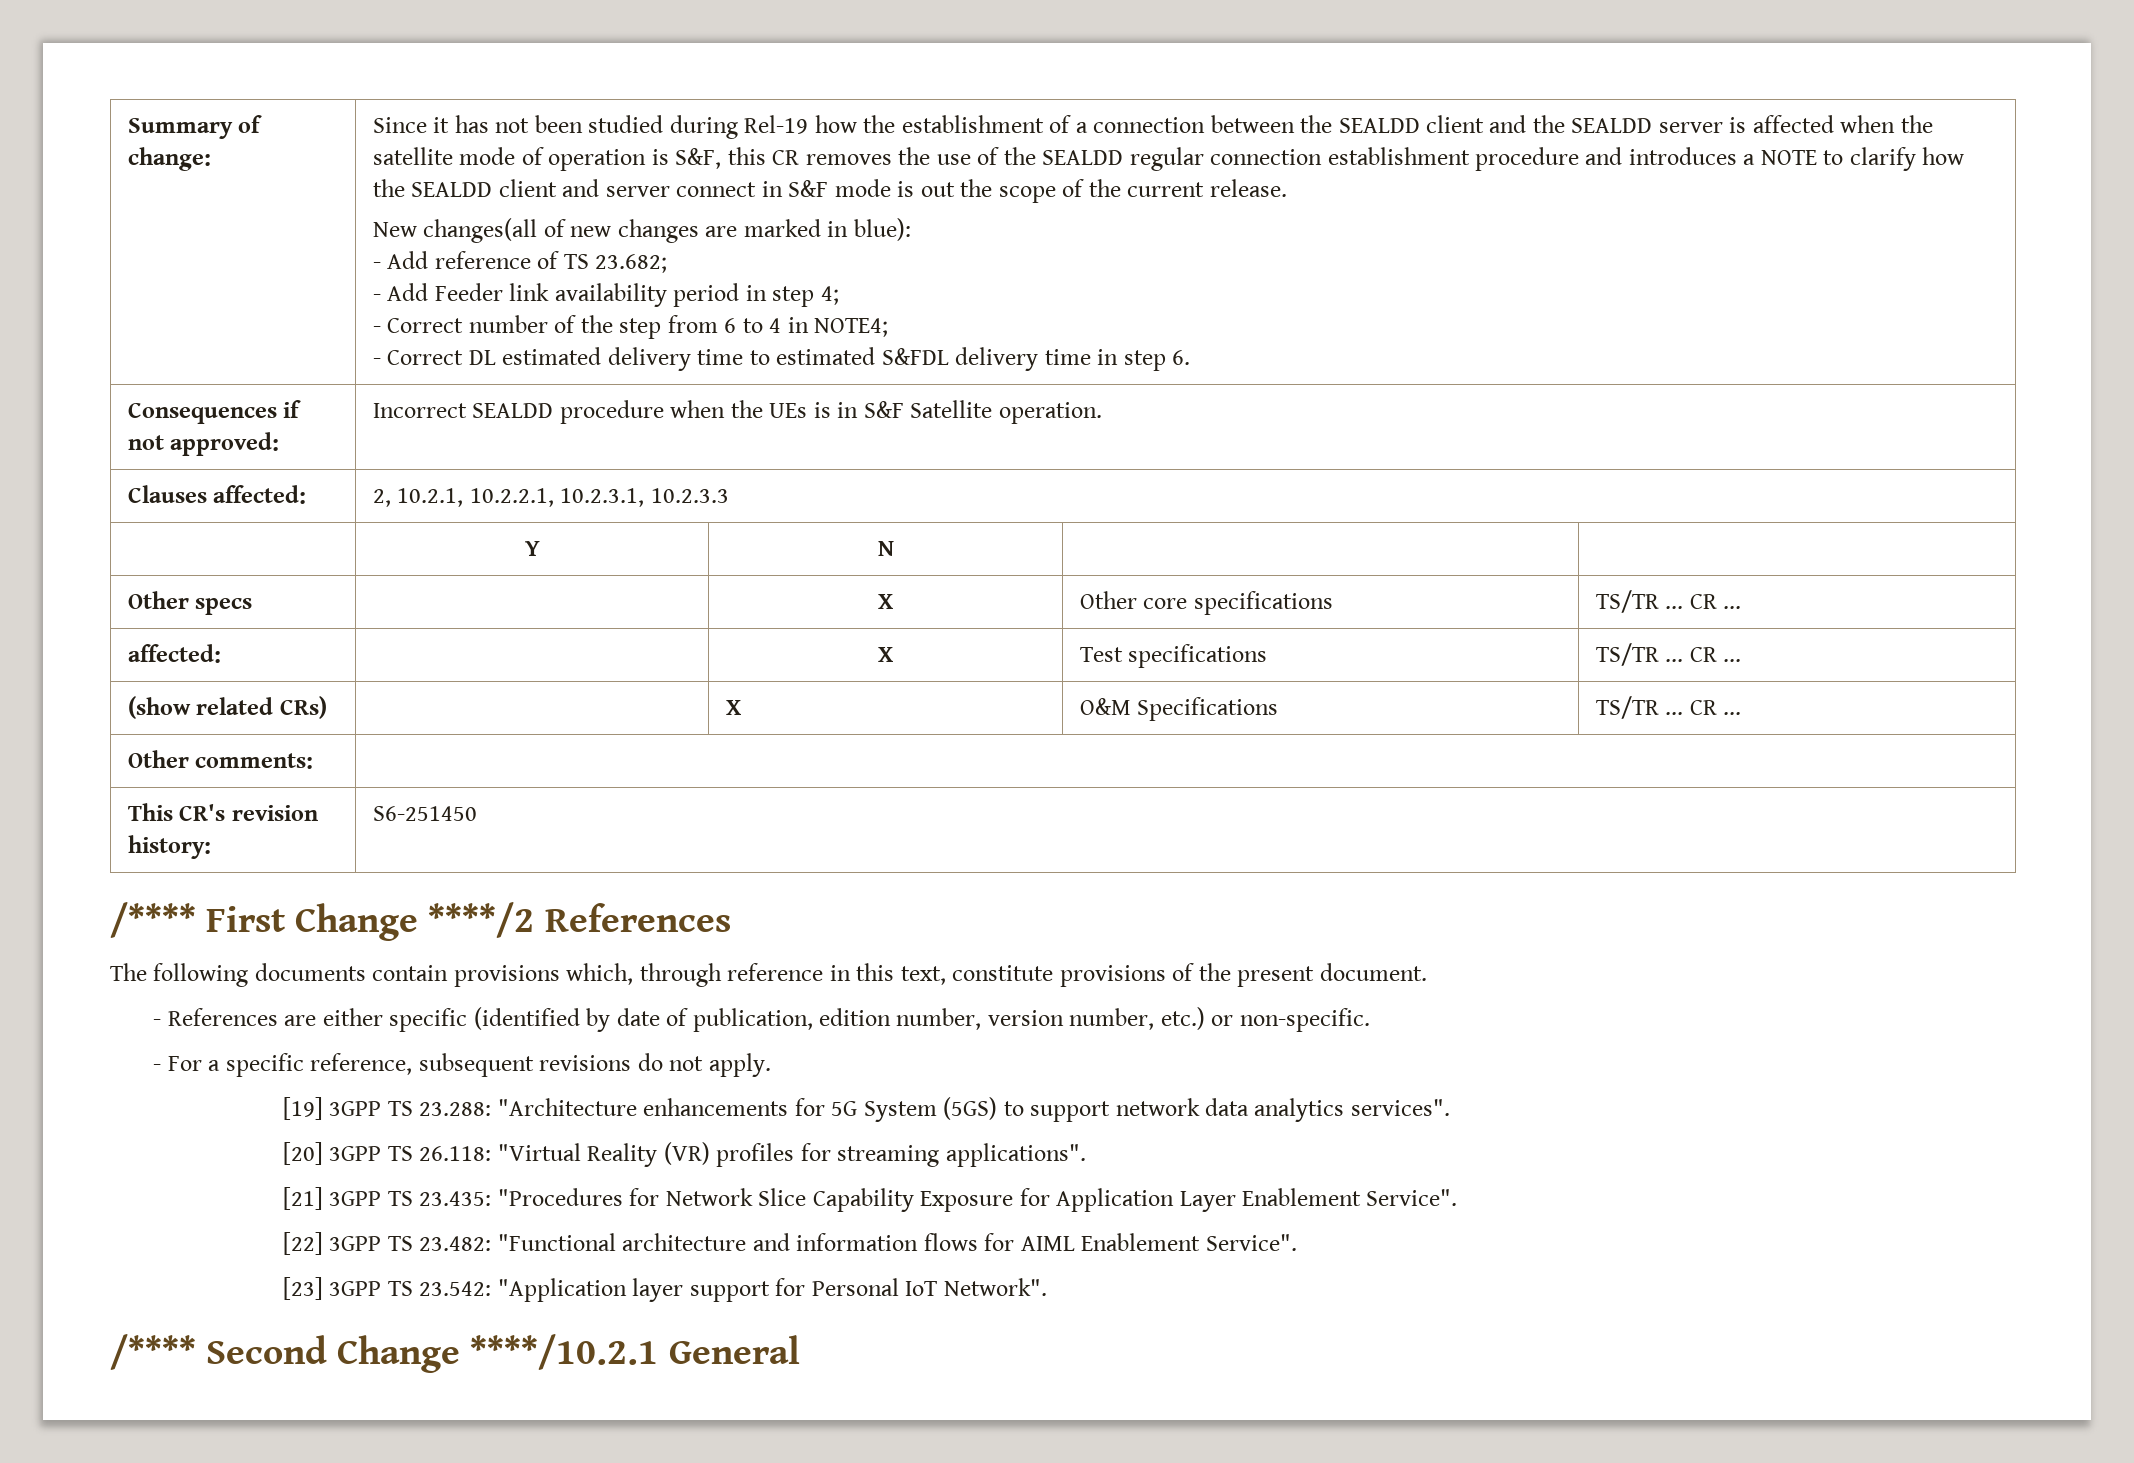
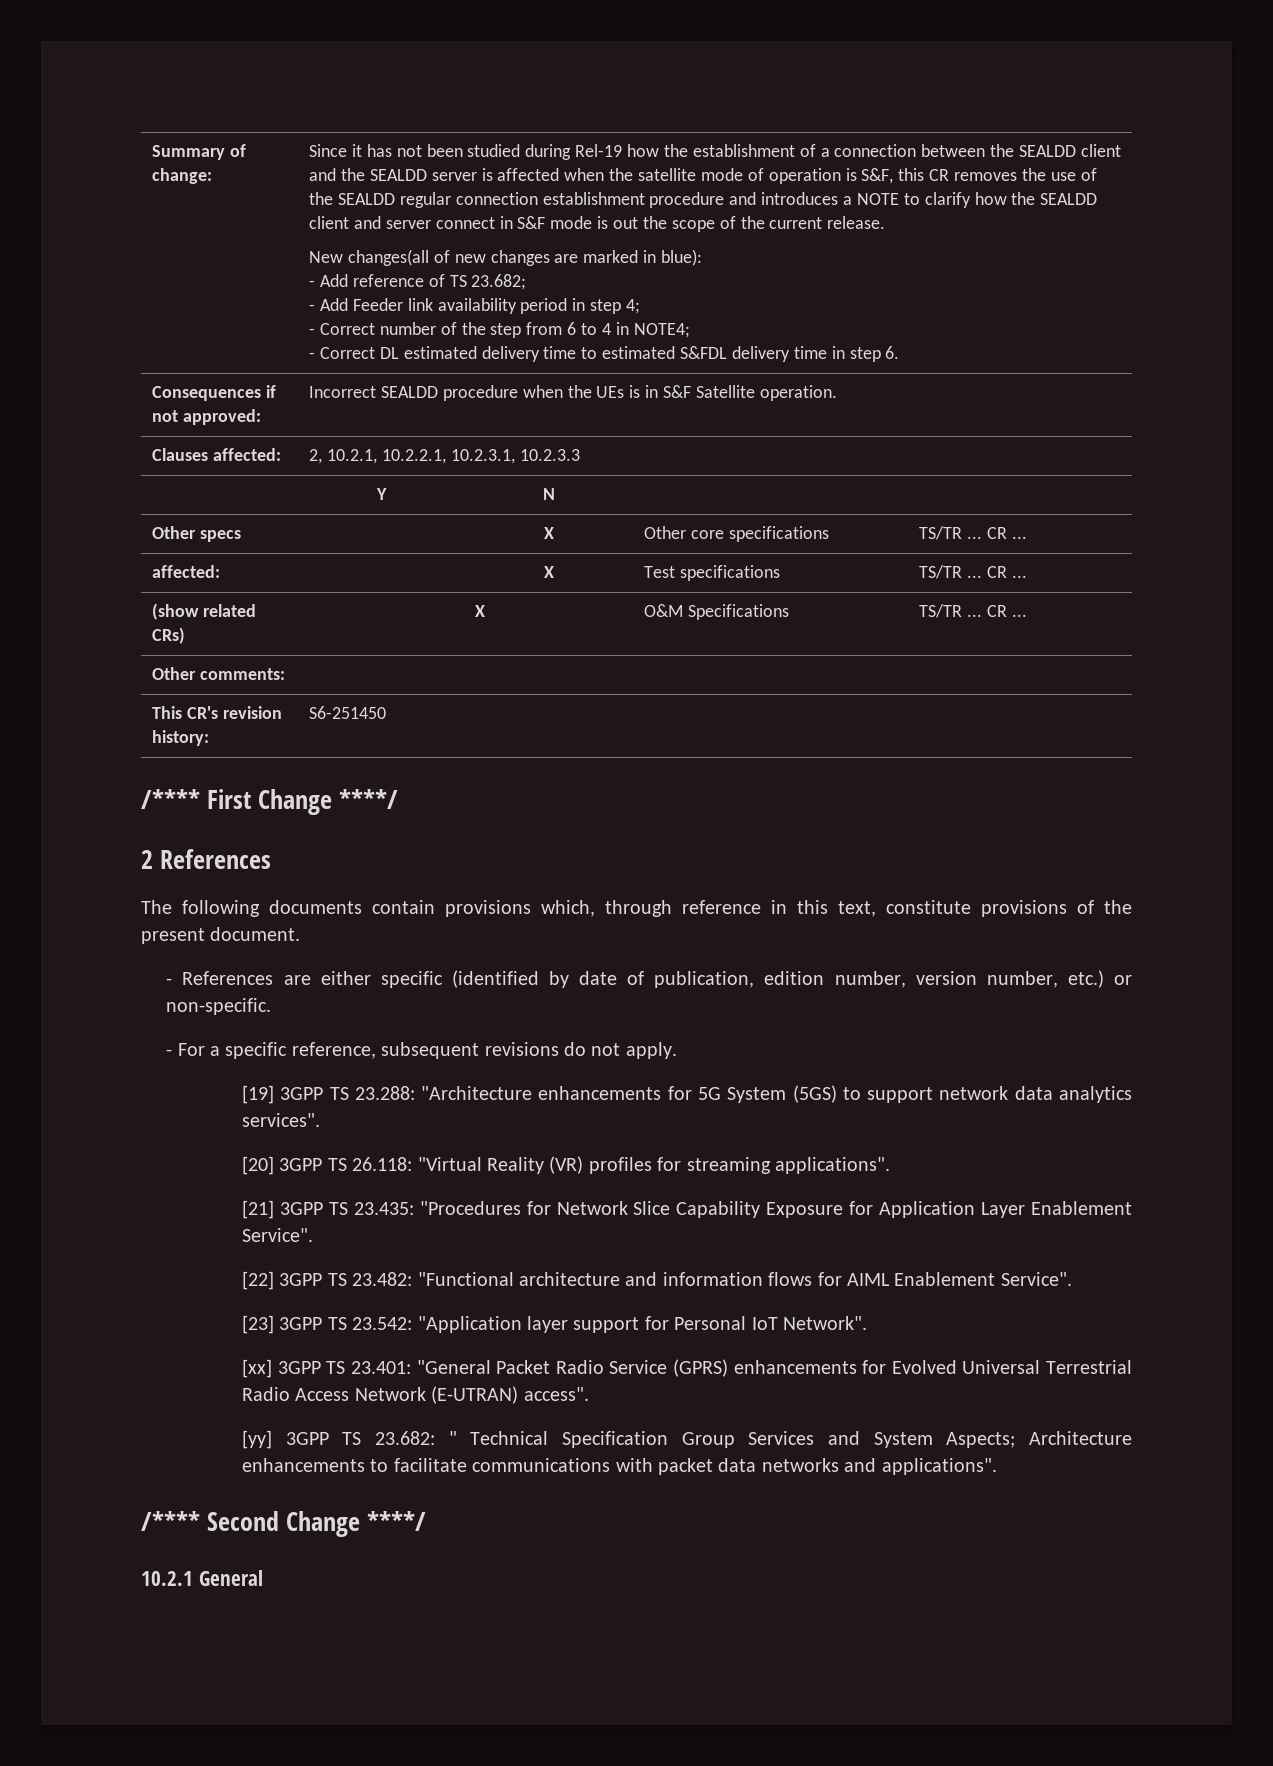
- /**** First Change ****/2 References
+ /**** First Change ****/
+ 2 References
+ [xx] 3GPP TS 23.401: "General Packet Radio Service (GPRS) enhancements for Evolved Universal Terrestrial Radio Access Network (E-UTRAN) access".
+ [yy] 3GPP TS 23.682: " Technical Specification Group Services and System Aspects; Architecture enhancements to facilitate communications with packet data networks and applications".
- /**** Second Change ****/10.2.1 General
+ /**** Second Change ****/
+ 10.2.1 General

